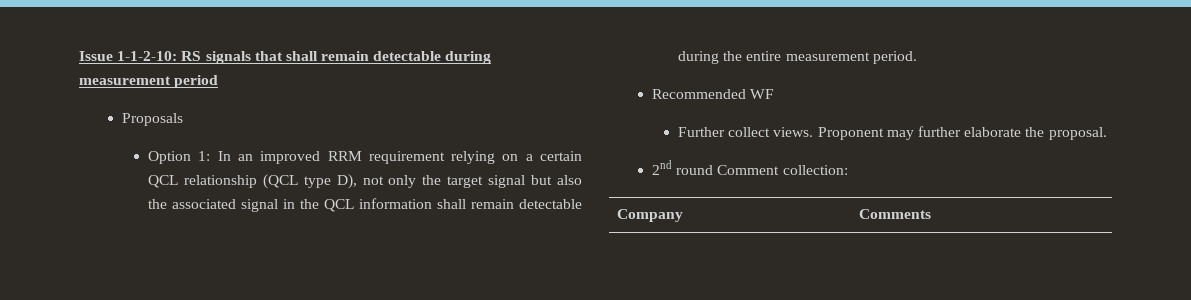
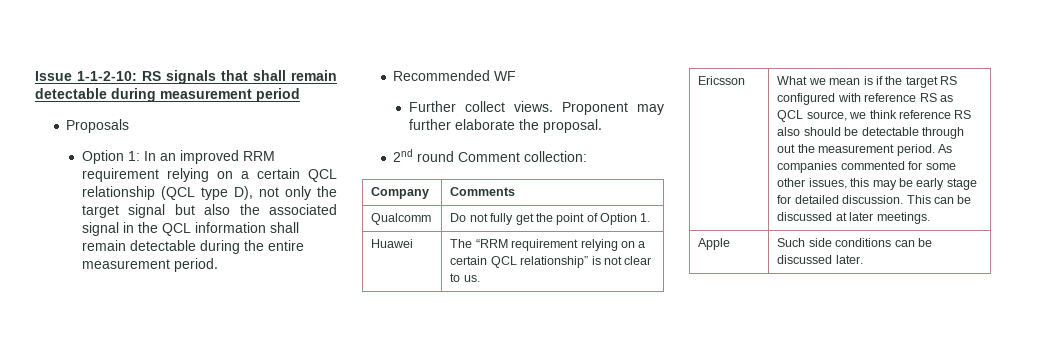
+ Qualcomm | Do not fully get the point of Option 1.
+ Huawei | The “RRM requirement relying on a certain QCL relationship” is not clear to us.
+ Ericsson | What we mean is if the target RS configured with reference RS as QCL source, we think reference RS also should be detectable through out the measurement period. As companies commented for some other issues, this may be early stage for detailed discussion. This can be discussed at later meetings.
+ Apple | Such side conditions can be discussed later.

